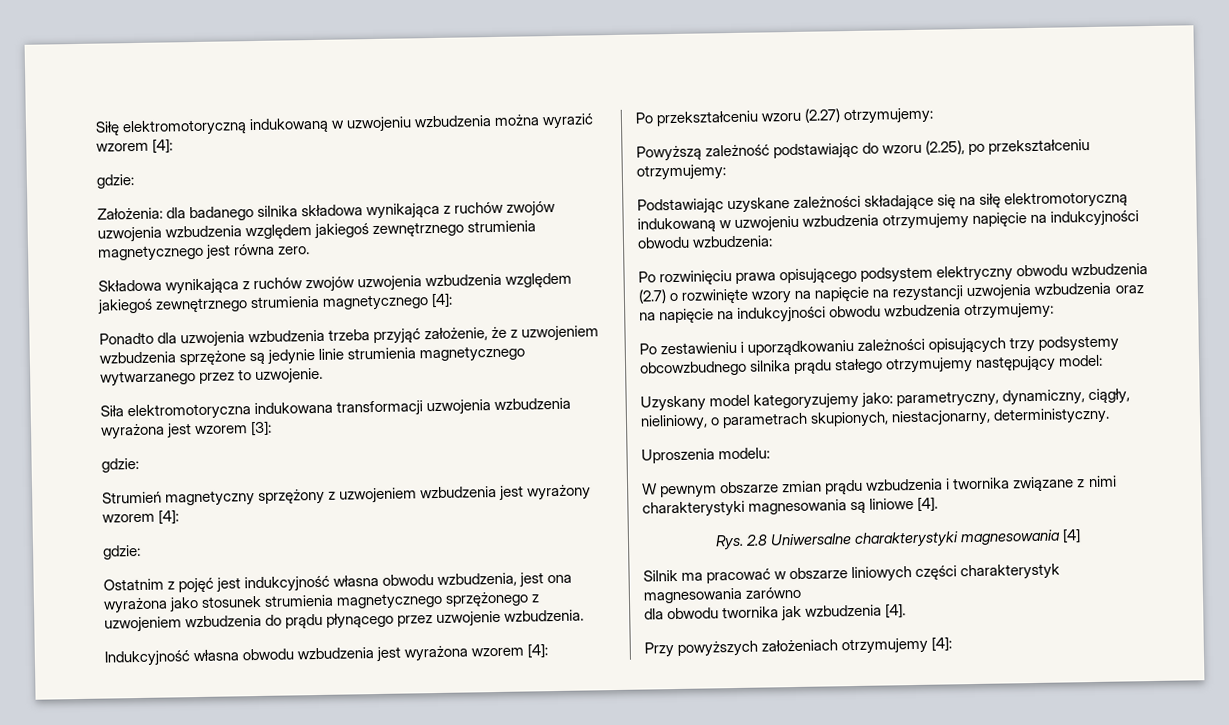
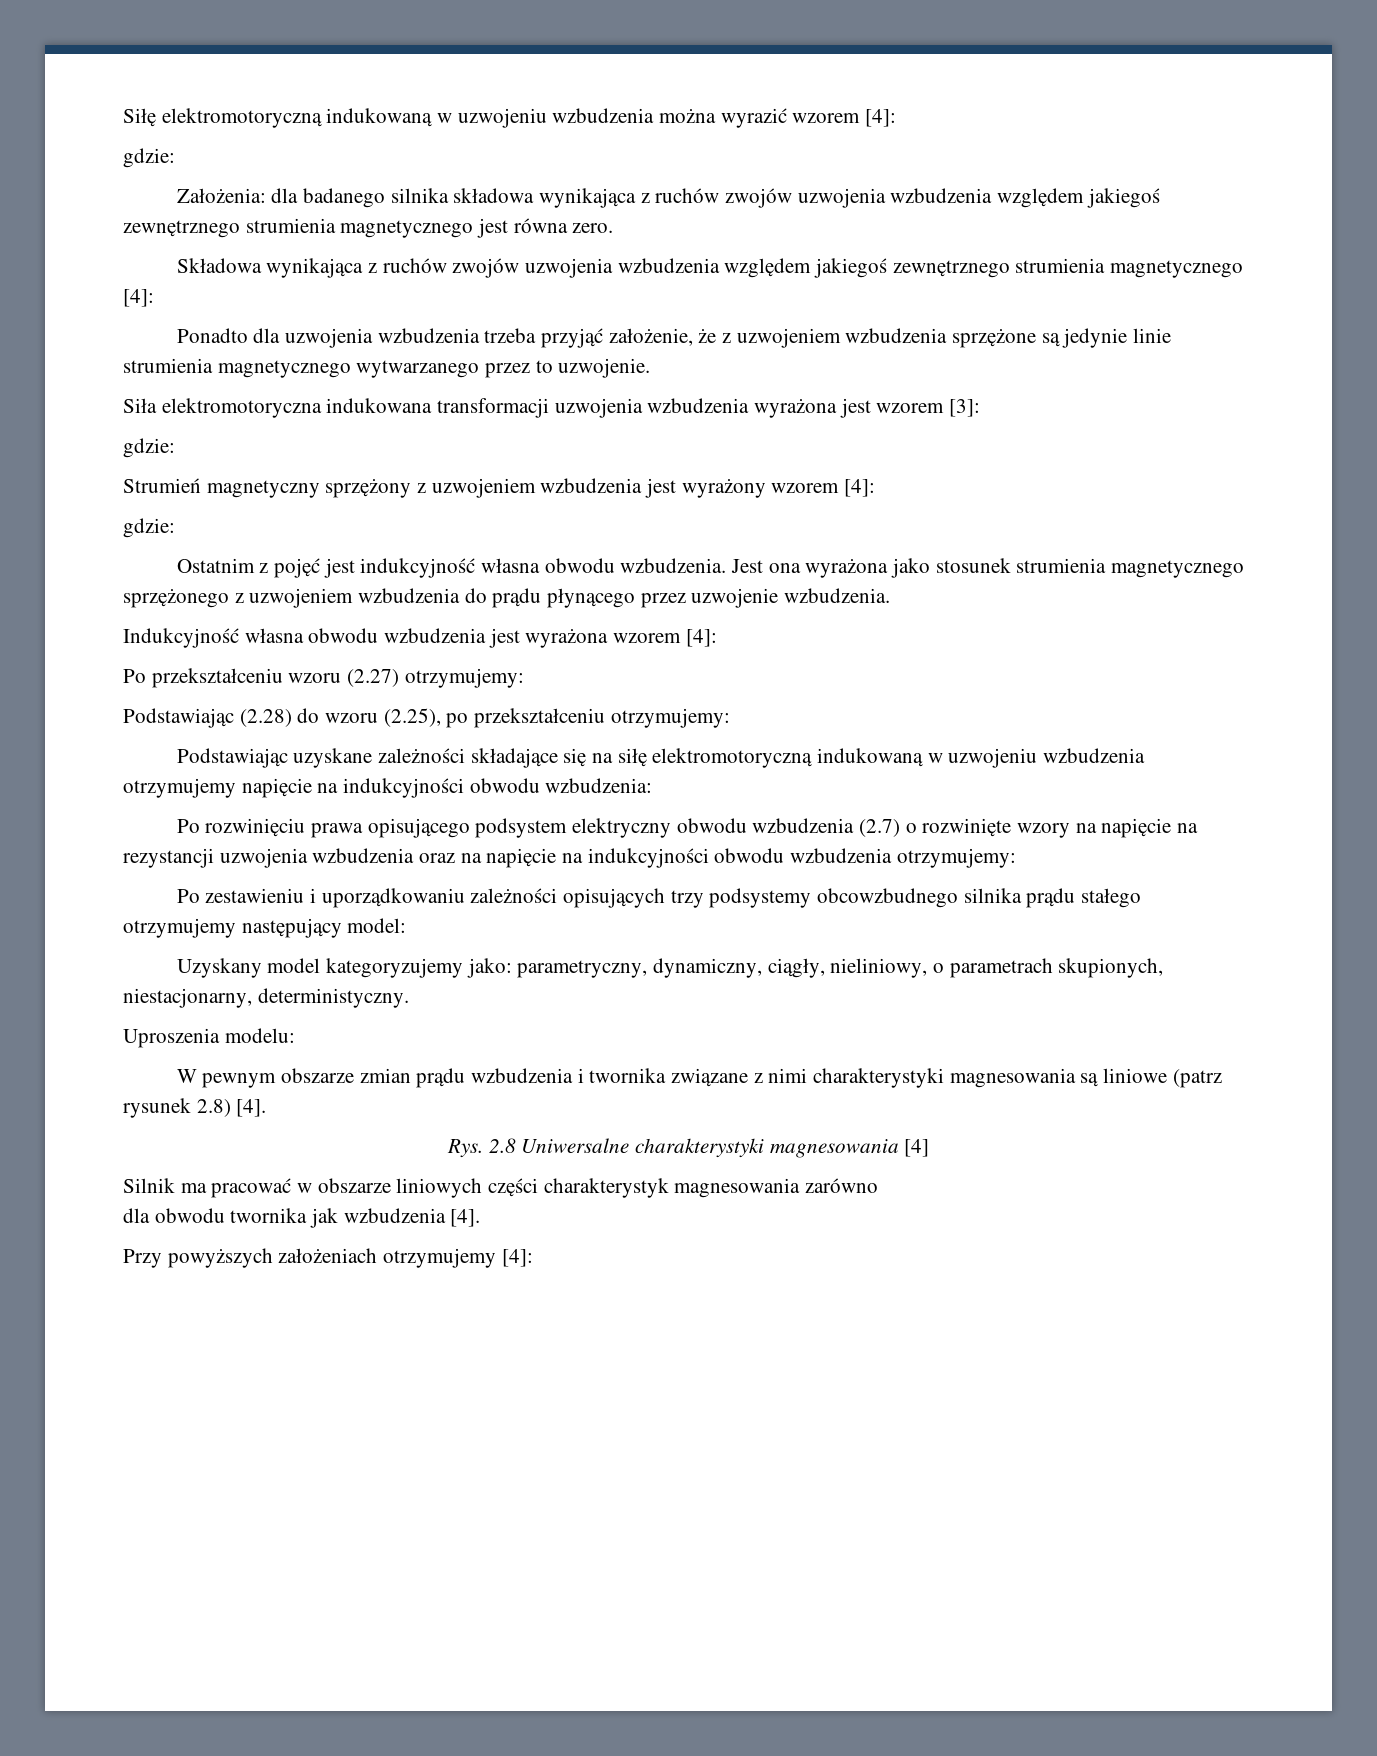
- Ostatnim z pojęć jest indukcyjność własna obwodu wzbudzenia, jest ona wyrażona jako stosunek strumienia magnetycznego sprzężonego z uzwojeniem wzbudzenia do prądu płynącego przez uzwojenie wzbudzenia.
+ Ostatnim z pojęć jest indukcyjność własna obwodu wzbudzenia. Jest ona wyrażona jako stosunek strumienia magnetycznego sprzężonego z uzwojeniem wzbudzenia do prądu płynącego przez uzwojenie wzbudzenia.
- Powyższą zależność podstawiając do wzoru (2.25), po przekształceniu otrzymujemy:
+ Podstawiając (2.28) do wzoru (2.25), po przekształceniu otrzymujemy:
- W pewnym obszarze zmian prądu wzbudzenia i twornika związane z nimi charakterystyki magnesowania są liniowe [4].
+ W pewnym obszarze zmian prądu wzbudzenia i twornika związane z nimi charakterystyki magnesowania są liniowe (patrz rysunek 2.8) [4].

